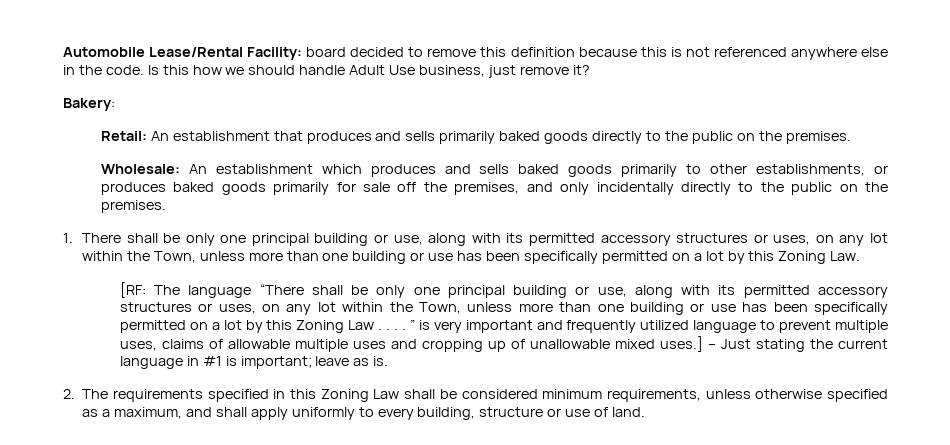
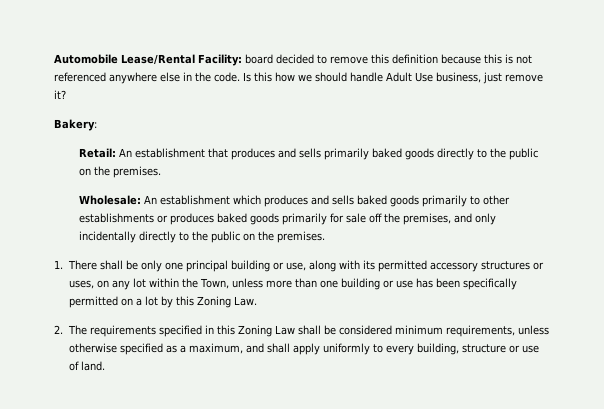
- Wholesale: An establishment which produces and sells baked goods primarily to other establishments, or produces baked goods primarily for sale off the premises, and only incidentally directly to the public on the premises.
+ Wholesale: An establishment which produces and sells baked goods primarily to other establishments or produces baked goods primarily for sale off the premises, and only incidentally directly to the public on the premises.
- [RF: The language “There shall be only one principal building or use, along with its permitted accessory structures or uses, on any lot within the Town, unless more than one building or use has been specifically permitted on a lot by this Zoning Law . . . . ” is very important and frequently utilized language to prevent multiple uses, claims of allowable multiple uses and cropping up of unallowable mixed uses.] – Just stating the current language in #1 is important; leave as is.

